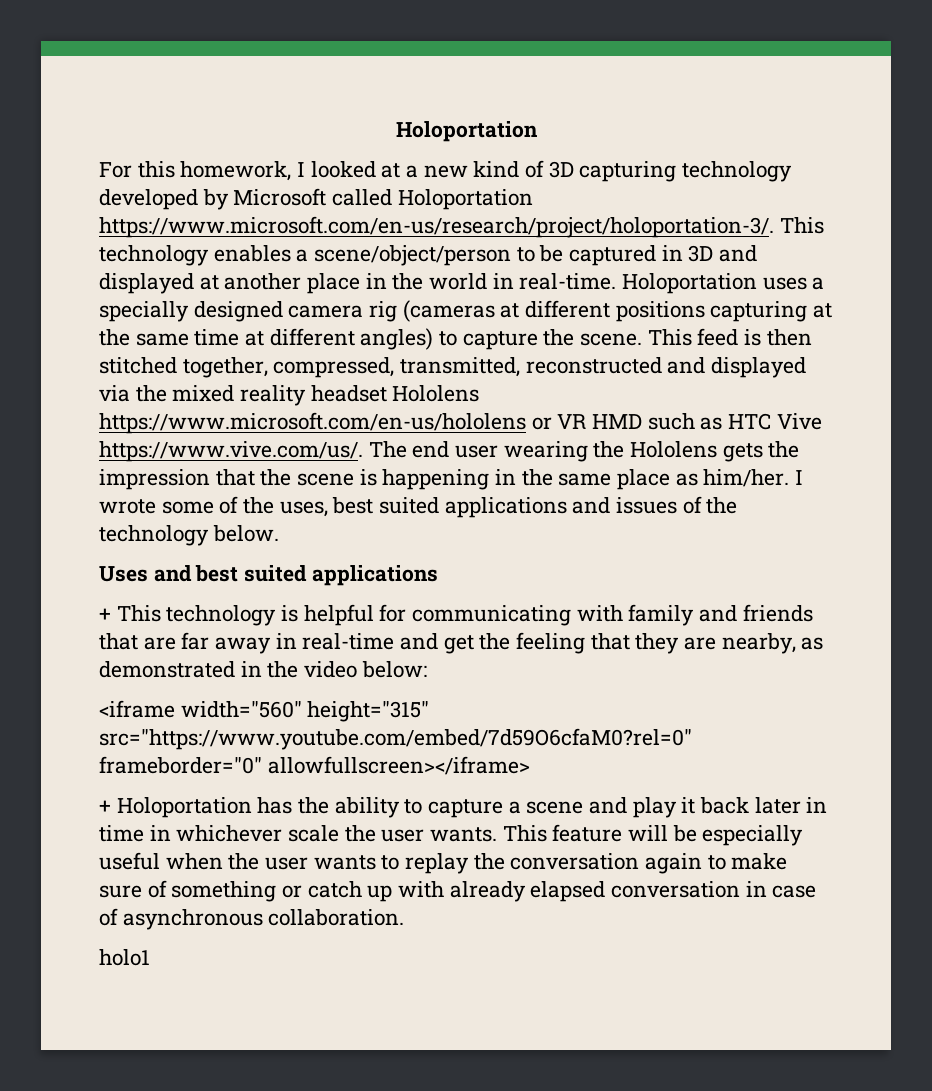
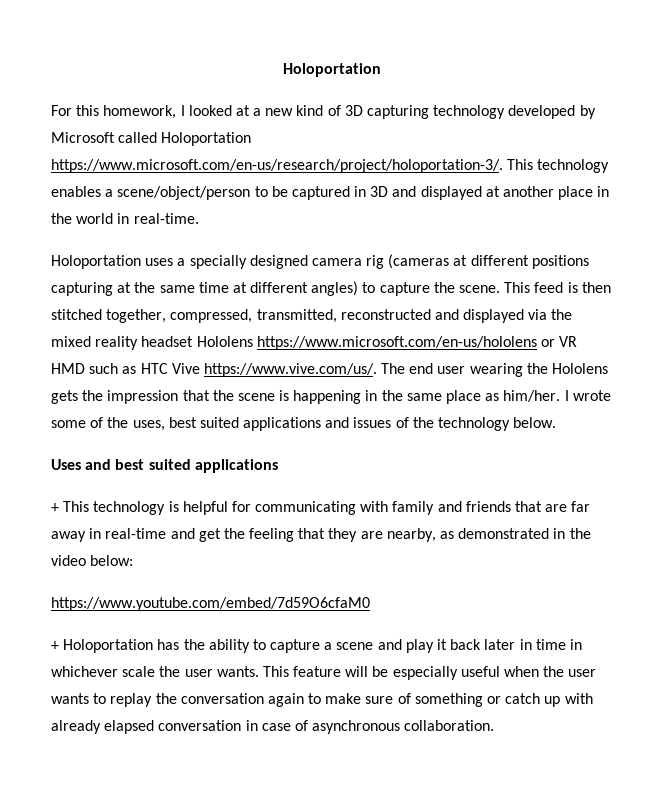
- For this homework, I looked at a new kind of 3D capturing technology developed by Microsoft called Holoportation https://www.microsoft.com/en-us/research/project/holoportation-3/. This technology enables a scene/object/person to be captured in 3D and displayed at another place in the world in real-time. Holoportation uses a specially designed camera rig (cameras at different positions capturing at the same time at different angles) to capture the scene.
+ For this homework, I looked at a new kind of 3D capturing technology developed by Microsoft called Holoportation https://www.microsoft.com/en-us/research/project/holoportation-3/. This technology enables a scene/object/person to be captured in 3D and displayed at another place in the world in real-time.
+ Holoportation uses a specially designed camera rig (cameras at different positions capturing at the same time at different angles) to capture the scene.
- <iframe width="560" height="315" src="https://www.youtube.com/embed/7d59O6cfaM0?rel=0" frameborder="0" allowfullscreen></iframe>
+ https://www.youtube.com/embed/7d59O6cfaM0
- holo1

